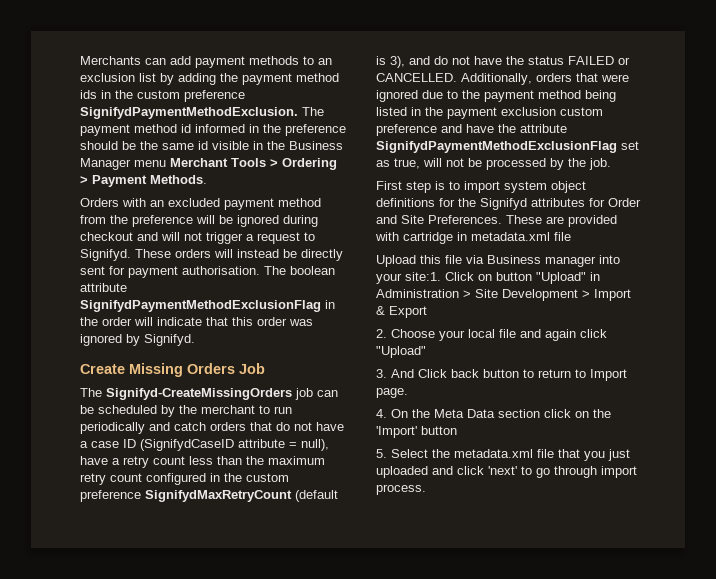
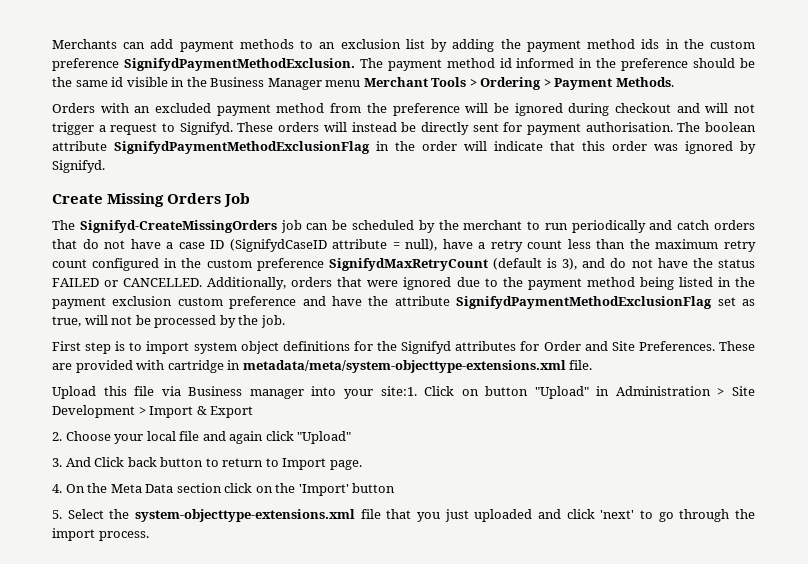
- These are provided with cartridge in metadata.xml file
+ These are provided with cartridge in metadata/meta/system-objecttype-extensions.xml file.
- 5. Select the metadata.xml file that you just uploaded and click 'next' to go through import process.
+ 5. Select the system-objecttype-extensions.xml file that you just uploaded and click 'next' to go through the import process.

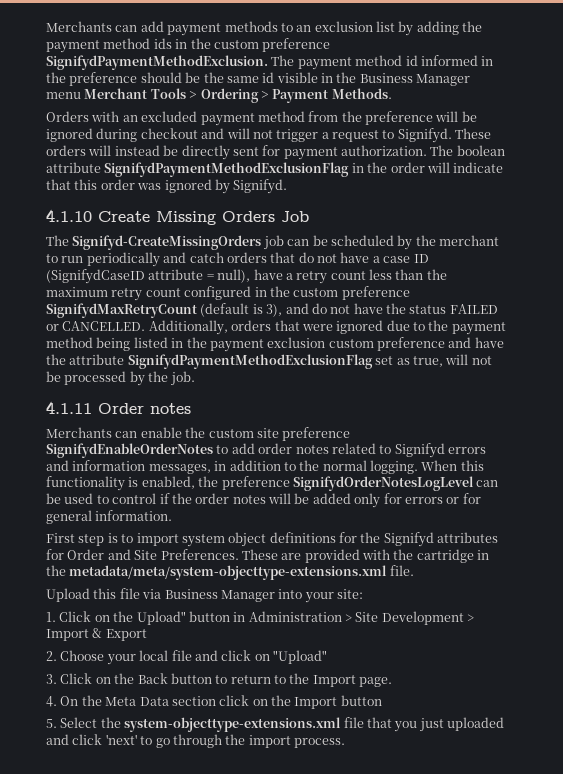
- These orders will instead be directly sent for payment authorisation.
+ These orders will instead be directly sent for payment authorization.
- Create Missing Orders Job
+ 4.1.10 Create Missing Orders Job
+ 4.1.11 Order notes
+ Merchants can enable the custom site preference SignifydEnableOrderNotes to add order notes related to Signifyd errors and information messages, in addition to the normal logging. When this functionality is enabled, the preference SignifydOrderNotesLogLevel can be used to control if the order notes will be added only for errors or for general information.
- These are provided with cartridge in metadata/meta/system-objecttype-extensions.xml file.
+ These are provided with the cartridge in the metadata/meta/system-objecttype-extensions.xml file.
- Upload this file via Business manager into your site:1. Click on button "Upload" in Administration > Site Development > Import & Export
+ Upload this file via Business Manager into your site:
+ 1. Click on the Upload" button in Administration > Site Development > Import & Export
- 2. Choose your local file and again click "Upload"
+ 2. Choose your local file and click on "Upload"
- 3. And Click back button to return to Import page.
+ 3. Click on the Back button to return to the Import page.
- 4. On the Meta Data section click on the 'Import' button
+ 4. On the Meta Data section click on the Import button

